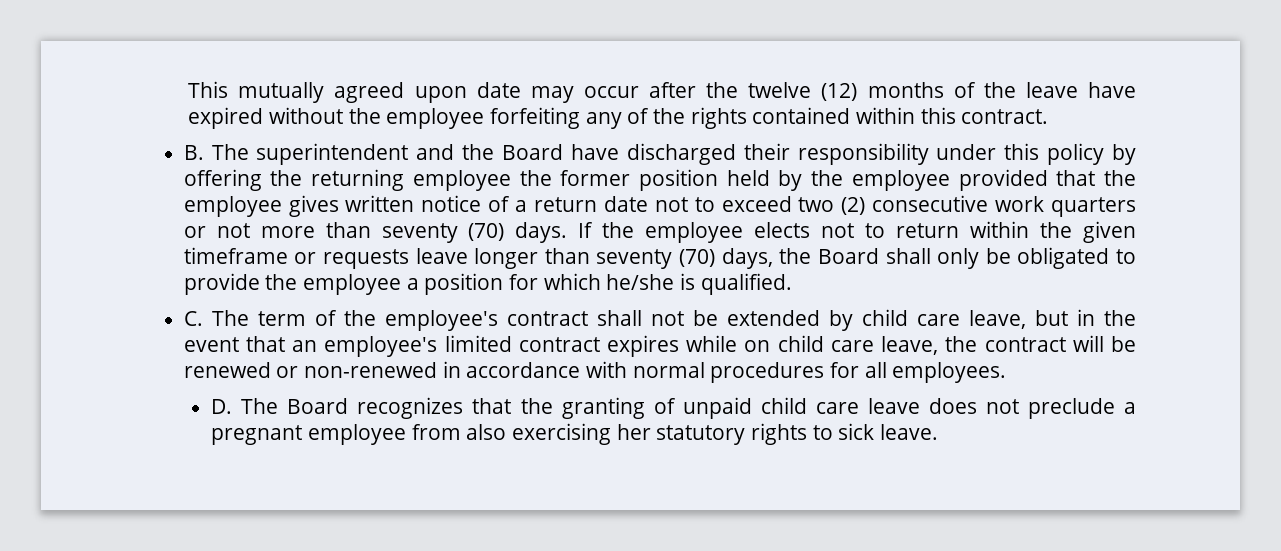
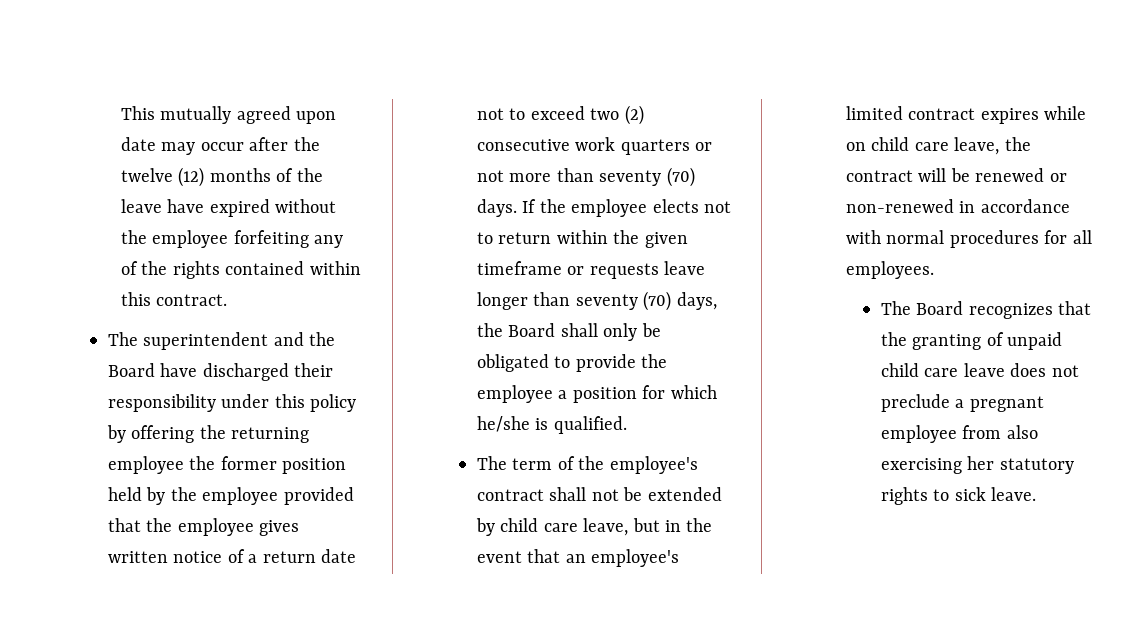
- B. The superintendent and the Board have discharged their responsibility under this policy by offering the returning employee the former position held by the employee provided that the employee gives written notice of a return date not to exceed two (2) consecutive work quarters or not more than seventy (70) days.
+ The superintendent and the Board have discharged their responsibility under this policy by offering the returning employee the former position held by the employee provided that the employee gives written notice of a return date not to exceed two (2) consecutive work quarters or not more than seventy (70) days.
- C. The term of the employee's contract shall not be extended by child care leave, but in the event that an employee's limited contract expires while on child care leave, the contract will be renewed or non-renewed in accordance with normal procedures for all employees.
+ The term of the employee's contract shall not be extended by child care leave, but in the event that an employee's limited contract expires while on child care leave, the contract will be renewed or non-renewed in accordance with normal procedures for all employees.
- D. The Board recognizes that the granting of unpaid child care leave does not preclude a pregnant employee from also exercising her statutory rights to sick leave.
+ The Board recognizes that the granting of unpaid child care leave does not preclude a pregnant employee from also exercising her statutory rights to sick leave.

